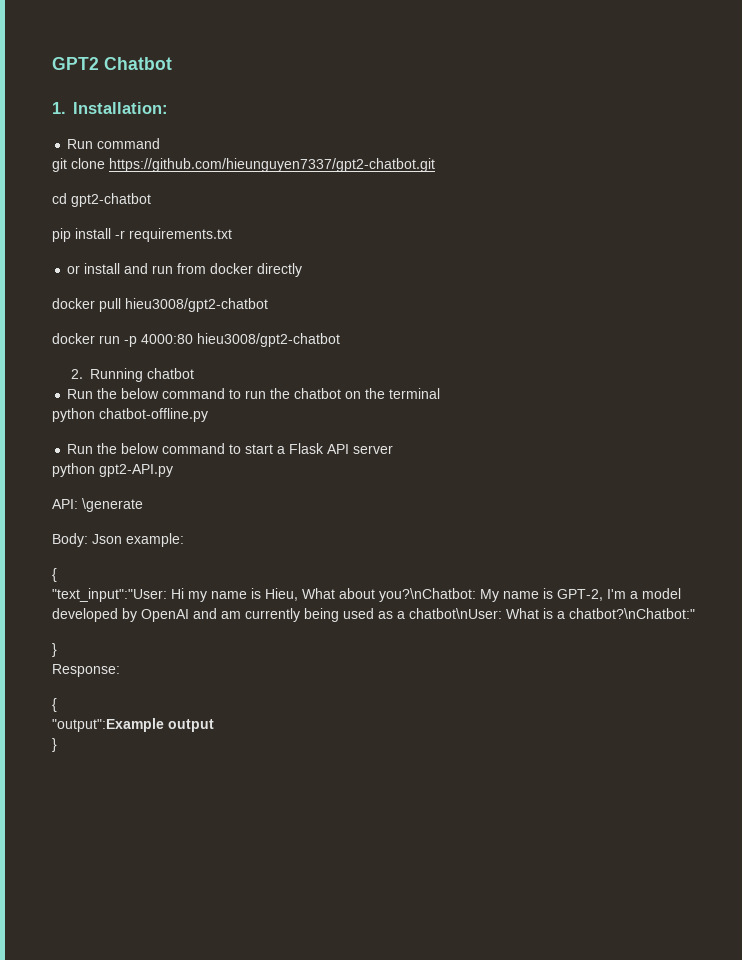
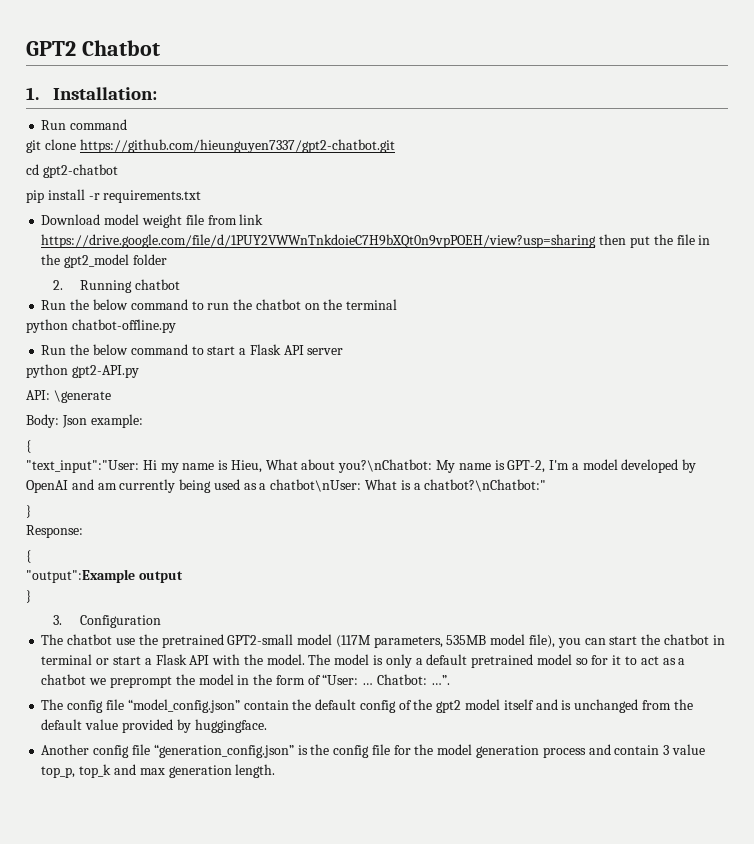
- or install and run from docker directly
- docker pull hieu3008/gpt2-chatbot
- docker run -p 4000:80 hieu3008/gpt2-chatbot
+ Download model weight file from link https://drive.google.com/file/d/1PUY2VWWnTnkdoieC7H9bXQt0n9vpPOEH/view?usp=sharing then put the file in the gpt2_model folder
+ 3. Configuration
+ The chatbot use the pretrained GPT2-small model (117M parameters, 535MB model file), you can start the chatbot in terminal or start a Flask API with the model. The model is only a default pretrained model so for it to act as a chatbot we preprompt the model in the form of “User: … Chatbot: …”.
+ The config file “model_config.json” contain the default config of the gpt2 model itself and is unchanged from the default value provided by huggingface.
+ Another config file “generation_config.json” is the config file for the model generation process and contain 3 value top_p, top_k and max generation length.

